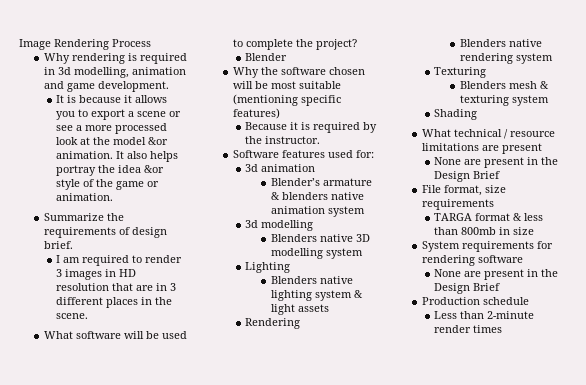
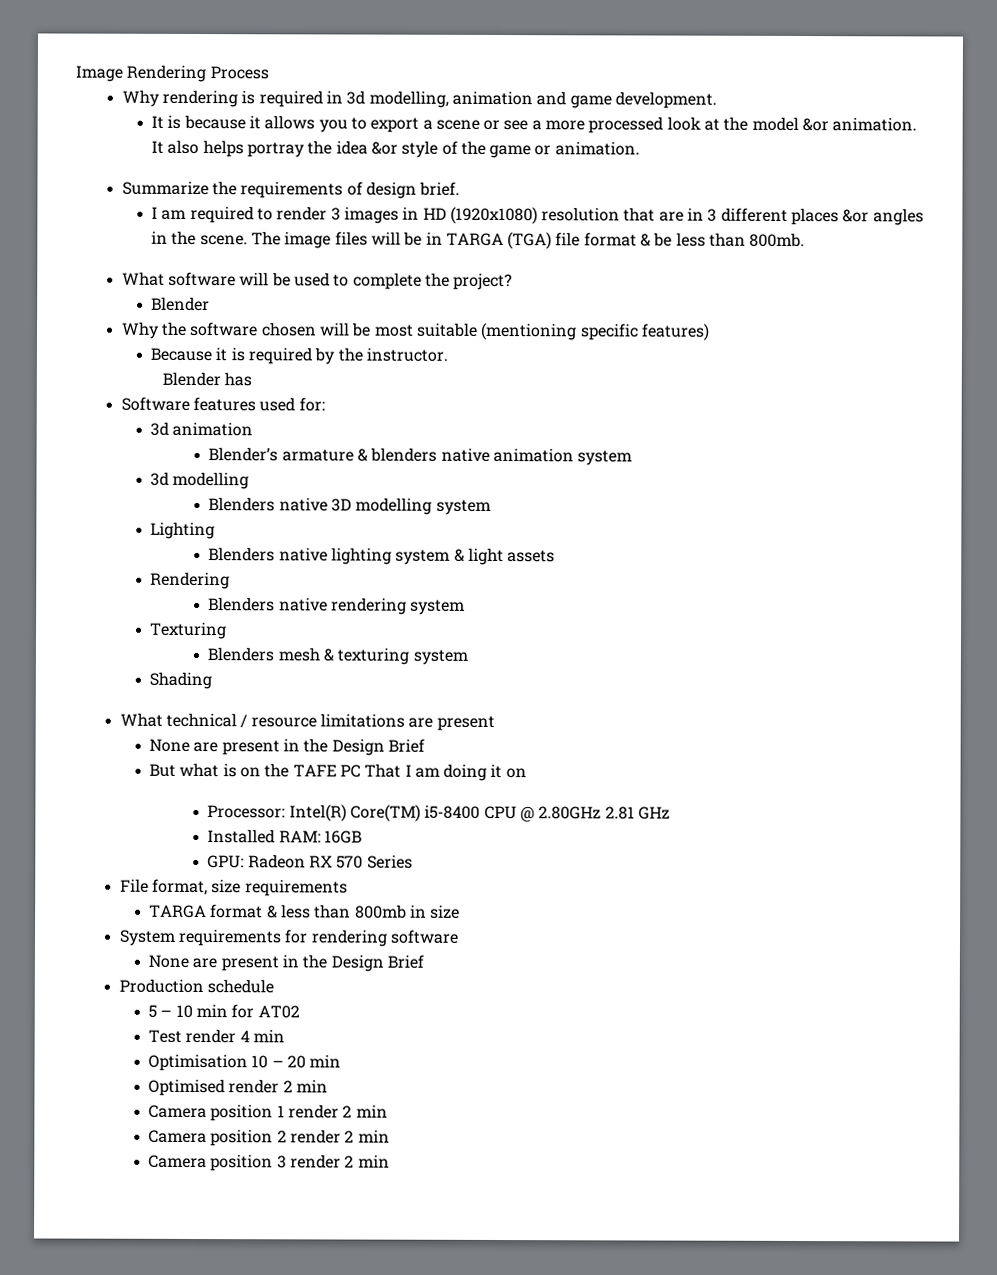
- I am required to render 3 images in HD resolution that are in 3 different places in the scene.
+ I am required to render 3 images in HD (1920x1080) resolution that are in 3 different places &or angles in the scene. The image files will be in TARGA (TGA) file format & be less than 800mb.
+ Blender has
+ But what is on the TAFE PC That I am doing it on
+ Processor: Intel(R) Core(TM) i5-8400 CPU @ 2.80GHz 2.81 GHz
+ Installed RAM: 16GB
+ GPU: Radeon RX 570 Series
- Less than 2-minute render times
+ 5 – 10 min for AT02
+ Test render 4 min
+ Optimisation 10 – 20 min
+ Optimised render 2 min
+ Camera position 1 render 2 min
+ Camera position 2 render 2 min
+ Camera position 3 render 2 min

